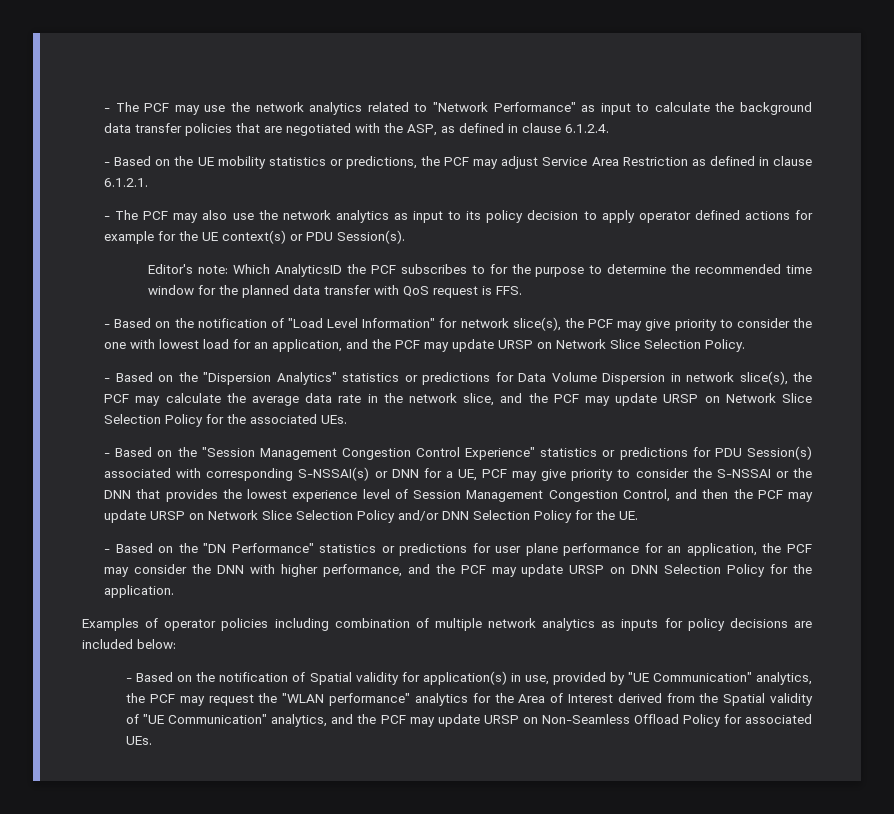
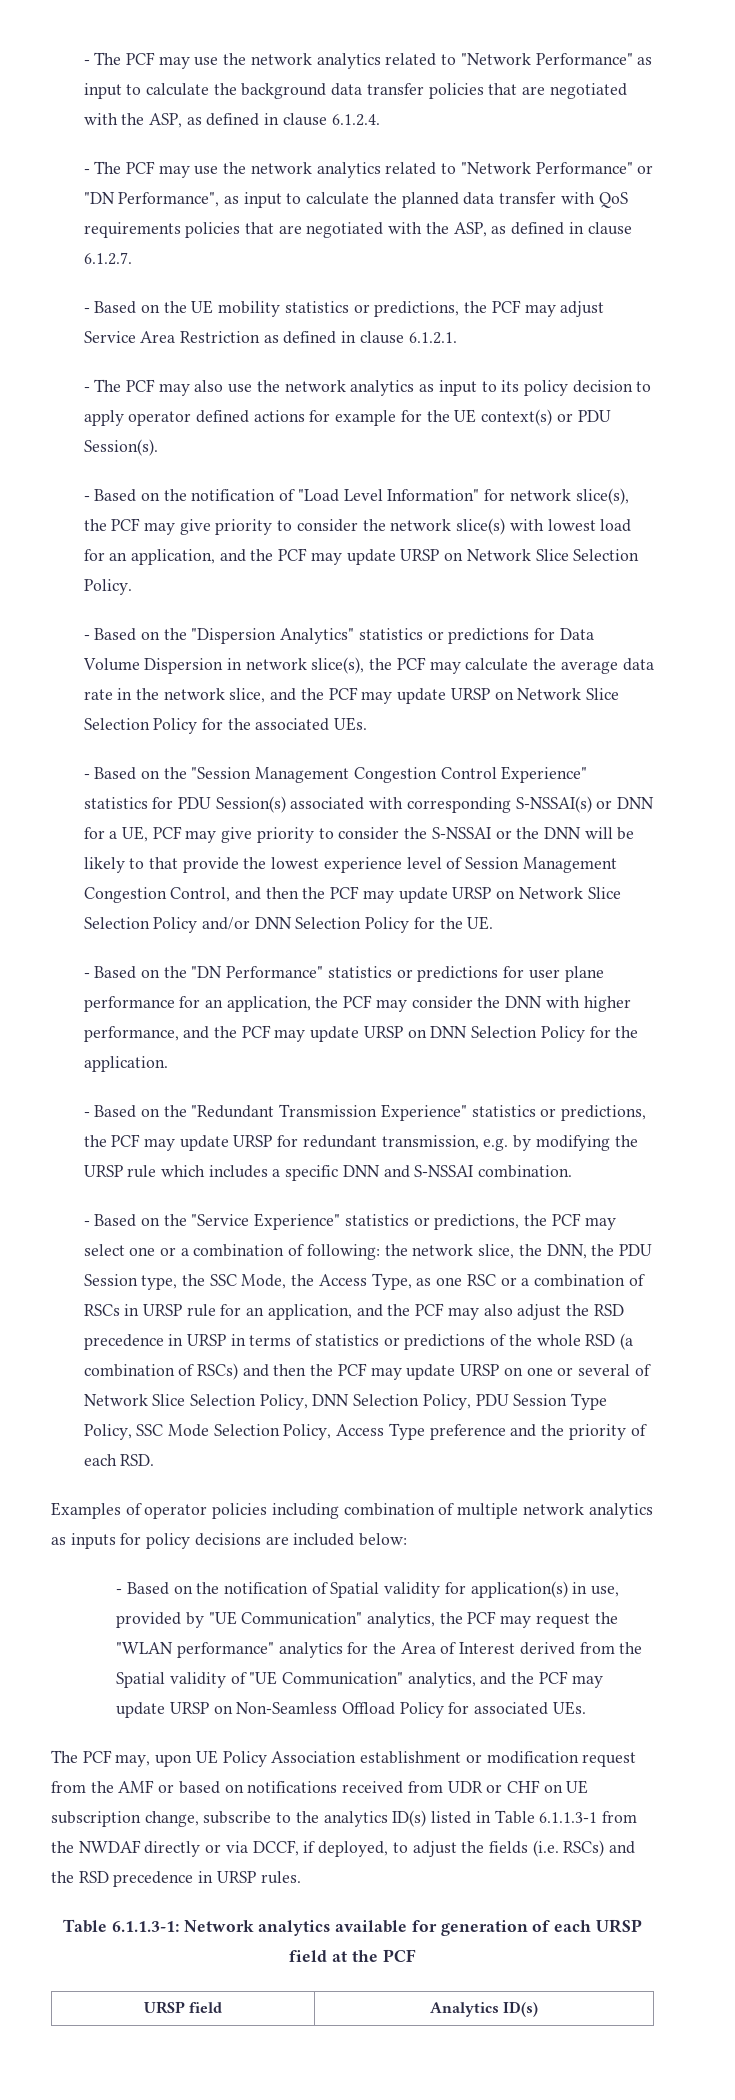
+ - The PCF may use the network analytics related to "Network Performance" or "DN Performance", as input to calculate the planned data transfer with QoS requirements policies that are negotiated with the ASP, as defined in clause 6.1.2.7.
- Editor's note: Which AnalyticsID the PCF subscribes to for the purpose to determine the recommended time window for the planned data transfer with QoS request is FFS.
- - Based on the notification of "Load Level Information" for network slice(s), the PCF may give priority to consider the one with lowest load for an application, and the PCF may update URSP on Network Slice Selection Policy.
+ - Based on the notification of "Load Level Information" for network slice(s), the PCF may give priority to consider the network slice(s) with lowest load for an application, and the PCF may update URSP on Network Slice Selection Policy.
- - Based on the "Session Management Congestion Control Experience" statistics or predictions for PDU Session(s) associated with corresponding S-NSSAI(s) or DNN for a UE, PCF may give priority to consider the S-NSSAI or the DNN that provides the lowest experience level of Session Management Congestion Control, and then the PCF may update URSP on Network Slice Selection Policy and/or DNN Selection Policy for the UE.
+ - Based on the "Session Management Congestion Control Experience" statistics for PDU Session(s) associated with corresponding S-NSSAI(s) or DNN for a UE, PCF may give priority to consider the S-NSSAI or the DNN will be likely to that provide the lowest experience level of Session Management Congestion Control, and then the PCF may update URSP on Network Slice Selection Policy and/or DNN Selection Policy for the UE.
+ - Based on the "Redundant Transmission Experience" statistics or predictions, the PCF may update URSP for redundant transmission, e.g. by modifying the URSP rule which includes a specific DNN and S-NSSAI combination.
+ - Based on the "Service Experience" statistics or predictions, the PCF may select one or a combination of following: the network slice, the DNN, the PDU Session type, the SSC Mode, the Access Type, as one RSC or a combination of RSCs in URSP rule for an application, and the PCF may also adjust the RSD precedence in URSP in terms of statistics or predictions of the whole RSD (a combination of RSCs) and then the PCF may update URSP on one or several of Network Slice Selection Policy, DNN Selection Policy, PDU Session Type Policy, SSC Mode Selection Policy, Access Type preference and the priority of each RSD.
+ The PCF may, upon UE Policy Association establishment or modification request from the AMF or based on notifications received from UDR or CHF on UE subscription change, subscribe to the analytics ID(s) listed in Table 6.1.1.3-1 from the NWDAF directly or via DCCF, if deployed, to adjust the fields (i.e. RSCs) and the RSD precedence in URSP rules.
+ Table 6.1.1.3-1: Network analytics available for generation of each URSP field at the PCF
+ URSP field | Analytics ID(s)

